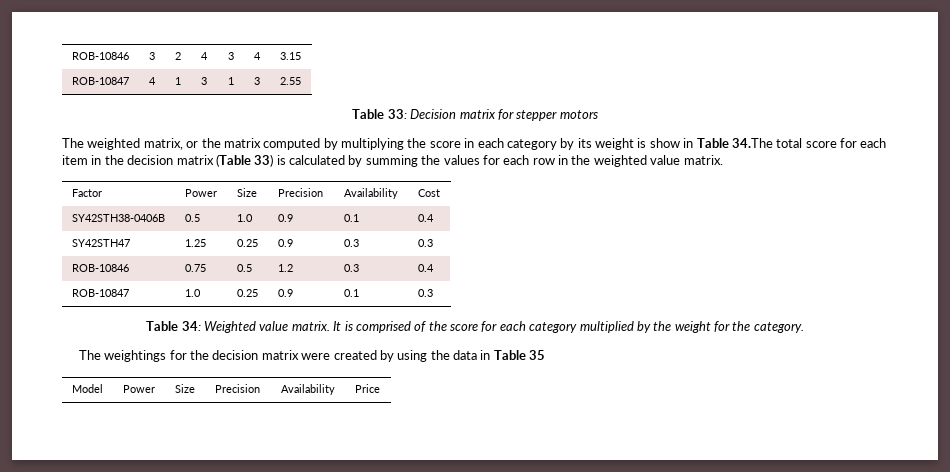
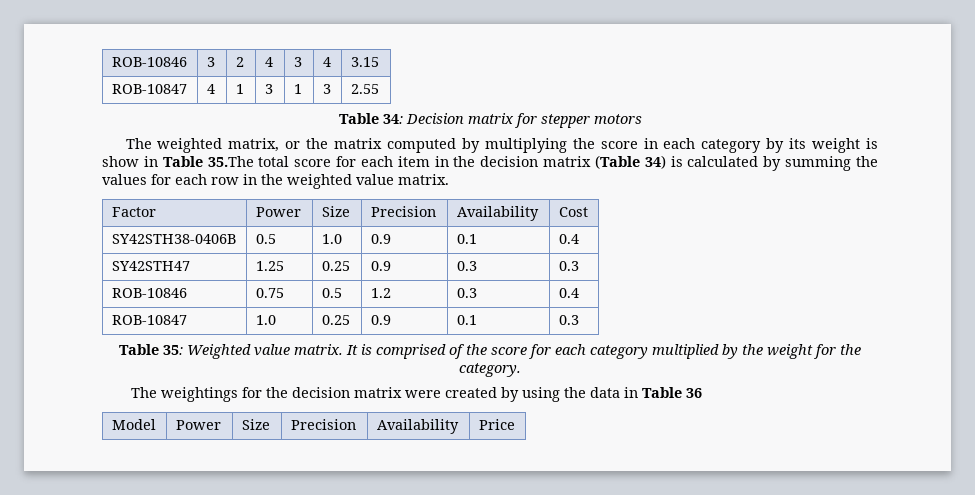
- Table 33: Decision matrix for stepper motors
+ Table 34: Decision matrix for stepper motors
- The weighted matrix, or the matrix computed by multiplying the score in each category by its weight is show in Table 34.The total score for each item in the decision matrix (Table 33) is calculated by summing the values for each row in the weighted value matrix.
+ The weighted matrix, or the matrix computed by multiplying the score in each category by its weight is show in Table 35.The total score for each item in the decision matrix (Table 34) is calculated by summing the values for each row in the weighted value matrix.
- Table 34: Weighted value matrix.
+ Table 35: Weighted value matrix.
- The weightings for the decision matrix were created by using the data in Table 35
+ The weightings for the decision matrix were created by using the data in Table 36

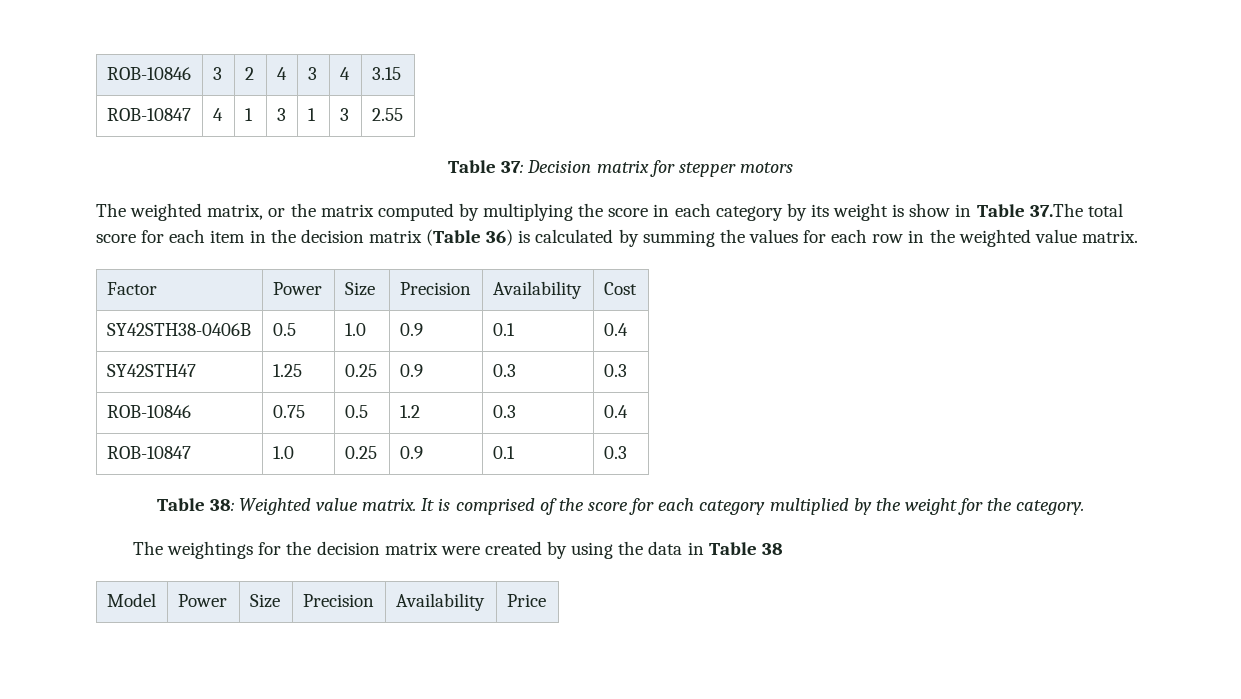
- Table 34: Decision matrix for stepper motors
+ Table 37: Decision matrix for stepper motors
- The weighted matrix, or the matrix computed by multiplying the score in each category by its weight is show in Table 35.The total score for each item in the decision matrix (Table 34) is calculated by summing the values for each row in the weighted value matrix.
+ The weighted matrix, or the matrix computed by multiplying the score in each category by its weight is show in Table 37.The total score for each item in the decision matrix (Table 36) is calculated by summing the values for each row in the weighted value matrix.
- Table 35: Weighted value matrix.
+ Table 38: Weighted value matrix.
- The weightings for the decision matrix were created by using the data in Table 36
+ The weightings for the decision matrix were created by using the data in Table 38

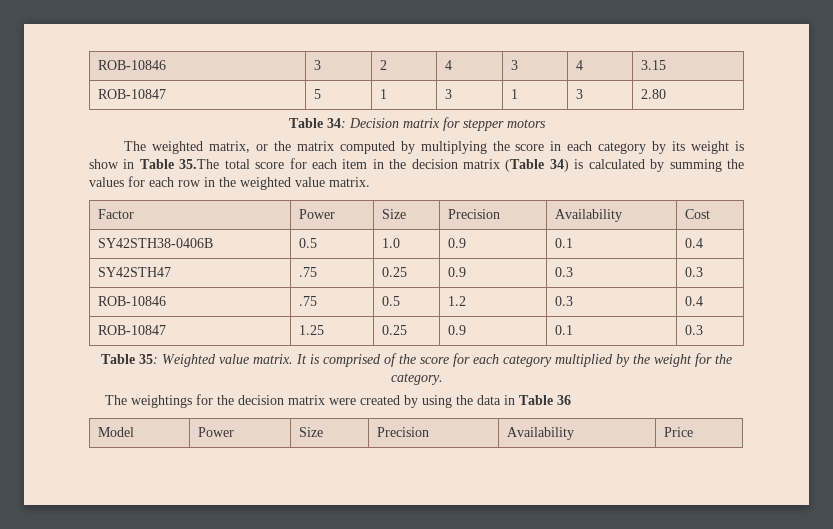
- ROB-10847 | 4 | 1 | 3 | 1 | 3 | 2.55
- Table 37: Decision matrix for stepper motors
+ ROB-10847 | 5 | 1 | 3 | 1 | 3 | 2.80
+ Table 34: Decision matrix for stepper motors
- The weighted matrix, or the matrix computed by multiplying the score in each category by its weight is show in Table 37.The total score for each item in the decision matrix (Table 36) is calculated by summing the values for each row in the weighted value matrix.
+ The weighted matrix, or the matrix computed by multiplying the score in each category by its weight is show in Table 35.The total score for each item in the decision matrix (Table 34) is calculated by summing the values for each row in the weighted value matrix.
- SY42STH47 | 1.25 | 0.25 | 0.9 | 0.3 | 0.3
+ SY42STH47 | .75 | 0.25 | 0.9 | 0.3 | 0.3
- ROB-10846 | 0.75 | 0.5 | 1.2 | 0.3 | 0.4
+ ROB-10846 | .75 | 0.5 | 1.2 | 0.3 | 0.4
- ROB-10847 | 1.0 | 0.25 | 0.9 | 0.1 | 0.3
+ ROB-10847 | 1.25 | 0.25 | 0.9 | 0.1 | 0.3
- Table 38: Weighted value matrix.
+ Table 35: Weighted value matrix.
- The weightings for the decision matrix were created by using the data in Table 38
+ The weightings for the decision matrix were created by using the data in Table 36

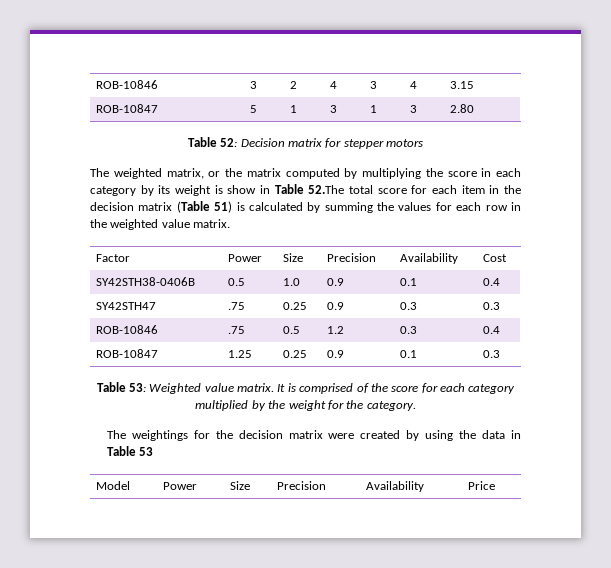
- Table 34: Decision matrix for stepper motors
+ Table 52: Decision matrix for stepper motors
- The weighted matrix, or the matrix computed by multiplying the score in each category by its weight is show in Table 35.The total score for each item in the decision matrix (Table 34) is calculated by summing the values for each row in the weighted value matrix.
+ The weighted matrix, or the matrix computed by multiplying the score in each category by its weight is show in Table 52.The total score for each item in the decision matrix (Table 51) is calculated by summing the values for each row in the weighted value matrix.
- Table 35: Weighted value matrix.
+ Table 53: Weighted value matrix.
- The weightings for the decision matrix were created by using the data in Table 36
+ The weightings for the decision matrix were created by using the data in Table 53

